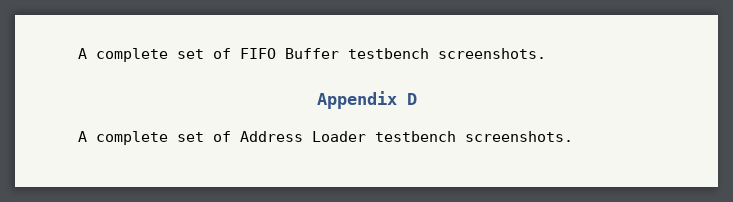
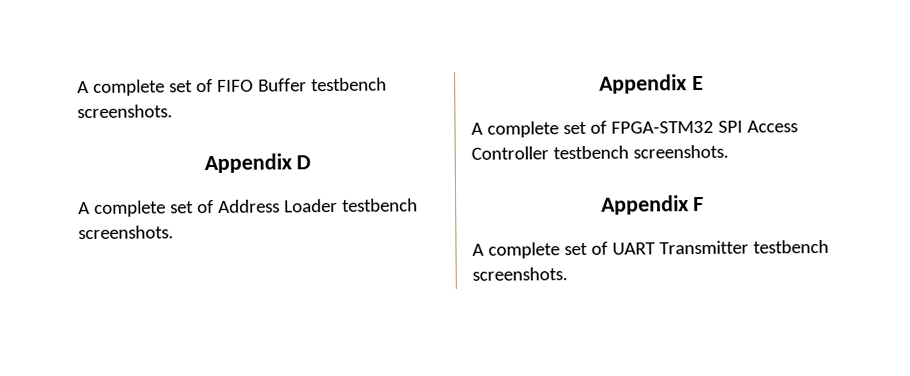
+ Appendix E
+ A complete set of FPGA-STM32 SPI Access Controller testbench screenshots.
+ Appendix F
+ A complete set of UART Transmitter testbench screenshots.

